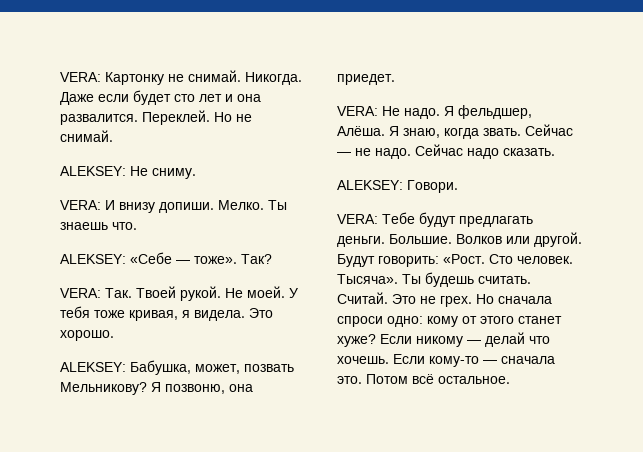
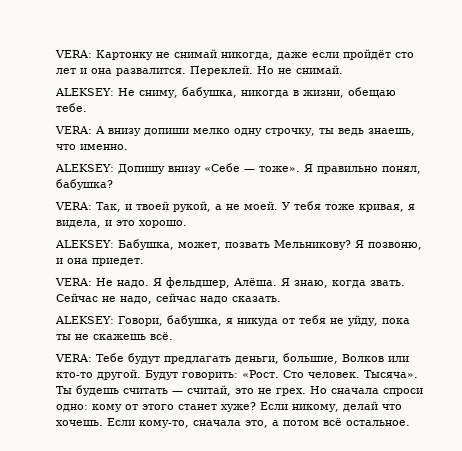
- VERA: Картонку не снимай. Никогда. Даже если будет сто лет и она развалится.
+ VERA: Картонку не снимай никогда, даже если пройдёт сто лет и она развалится.
- ALEKSEY: Не сниму.
- VERA: И внизу допиши. Мелко. Ты знаешь что.
- ALEKSEY: «Себе — тоже».
+ ALEKSEY: Не сниму, бабушка, никогда в жизни, обещаю тебе.
+ VERA: А внизу допиши мелко одну строчку, ты ведь знаешь, что именно.
+ ALEKSEY: Допишу внизу «Себе — тоже».
- Так?
- VERA: Так. Твоей рукой. Не моей.
+ Я правильно понял, бабушка?
+ VERA: Так, и твоей рукой, а не моей.
- У тебя тоже кривая, я видела. Это хорошо.
+ У тебя тоже кривая, я видела, и это хорошо.
- Я позвоню, она приедет.
+ Я позвоню, и она приедет.
- Сейчас — не надо. Сейчас надо сказать.
+ Сейчас не надо, сейчас надо сказать.
- ALEKSEY: Говори.
+ ALEKSEY: Говори, бабушка, я никуда от тебя не уйду, пока ты не скажешь всё.
- VERA: Тебе будут предлагать деньги. Большие. Волков или другой.
+ VERA: Тебе будут предлагать деньги, большие, Волков или кто-то другой.
- Ты будешь считать. Считай. Это не грех.
+ Ты будешь считать — считай, это не грех.
- Если никому — делай что хочешь.
+ Если никому, делай что хочешь.
- Если кому-то — сначала это. Потом всё остальное.
+ Если кому-то, сначала это, а потом всё остальное.

